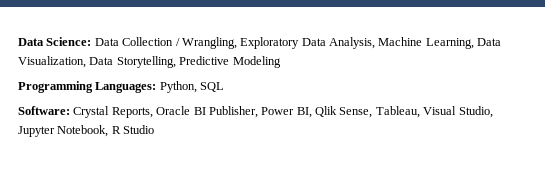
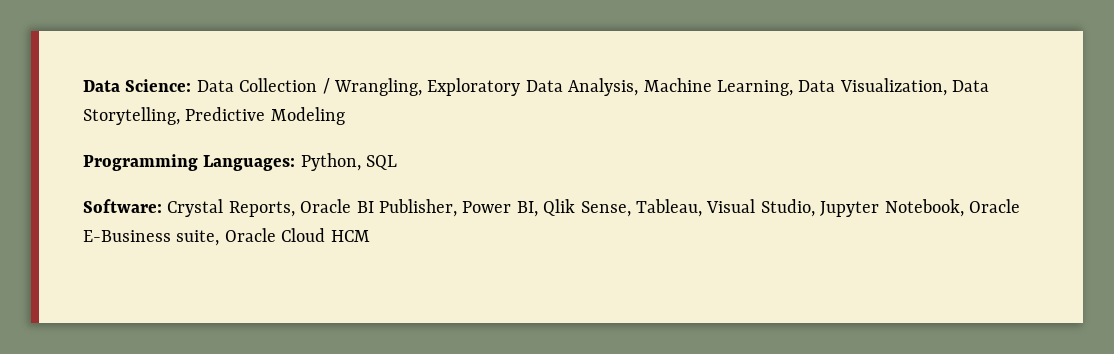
- Software: Crystal Reports, Oracle BI Publisher, Power BI, Qlik Sense, Tableau, Visual Studio, Jupyter Notebook, R Studio
+ Software: Crystal Reports, Oracle BI Publisher, Power BI, Qlik Sense, Tableau, Visual Studio, Jupyter Notebook, Oracle E-Business suite, Oracle Cloud HCM

